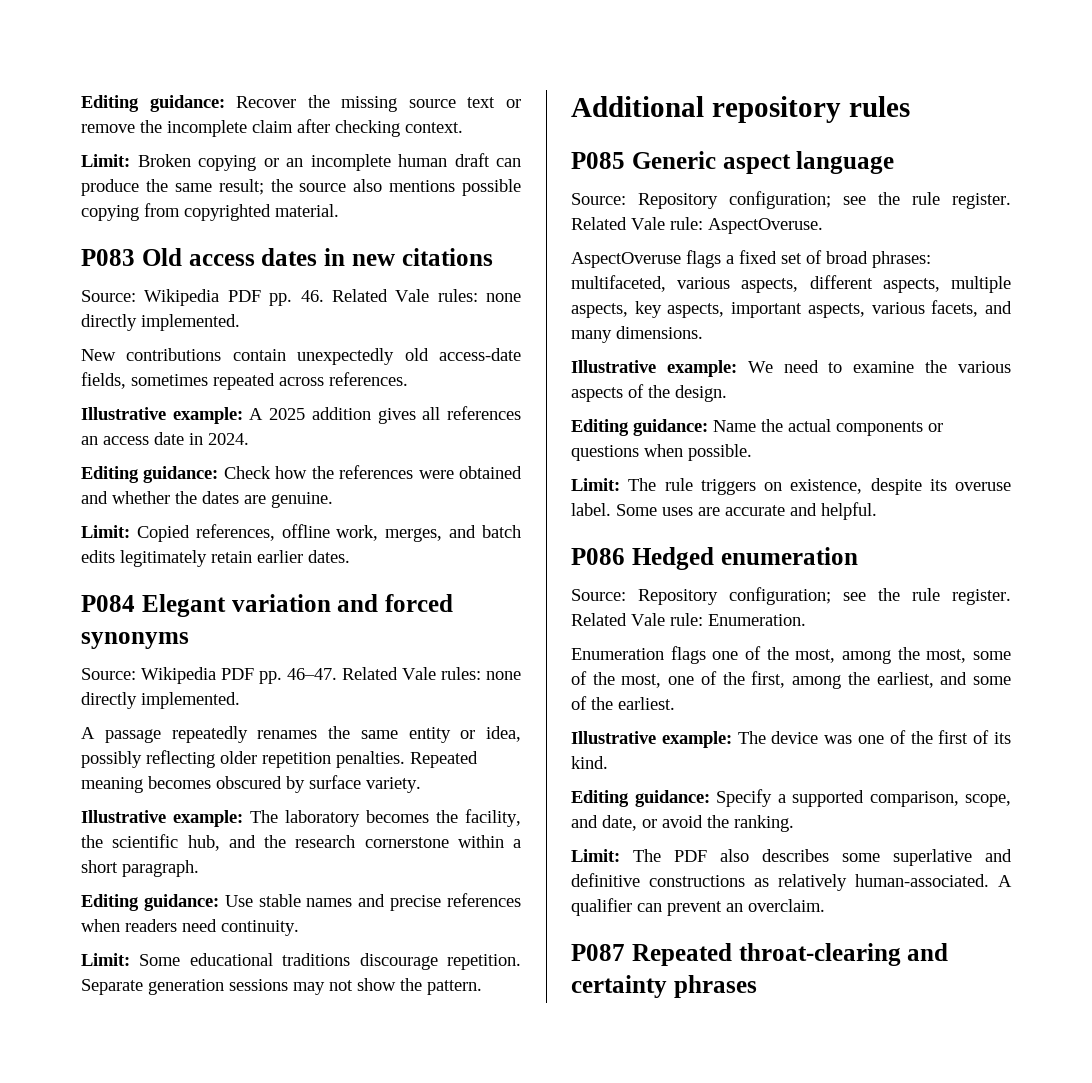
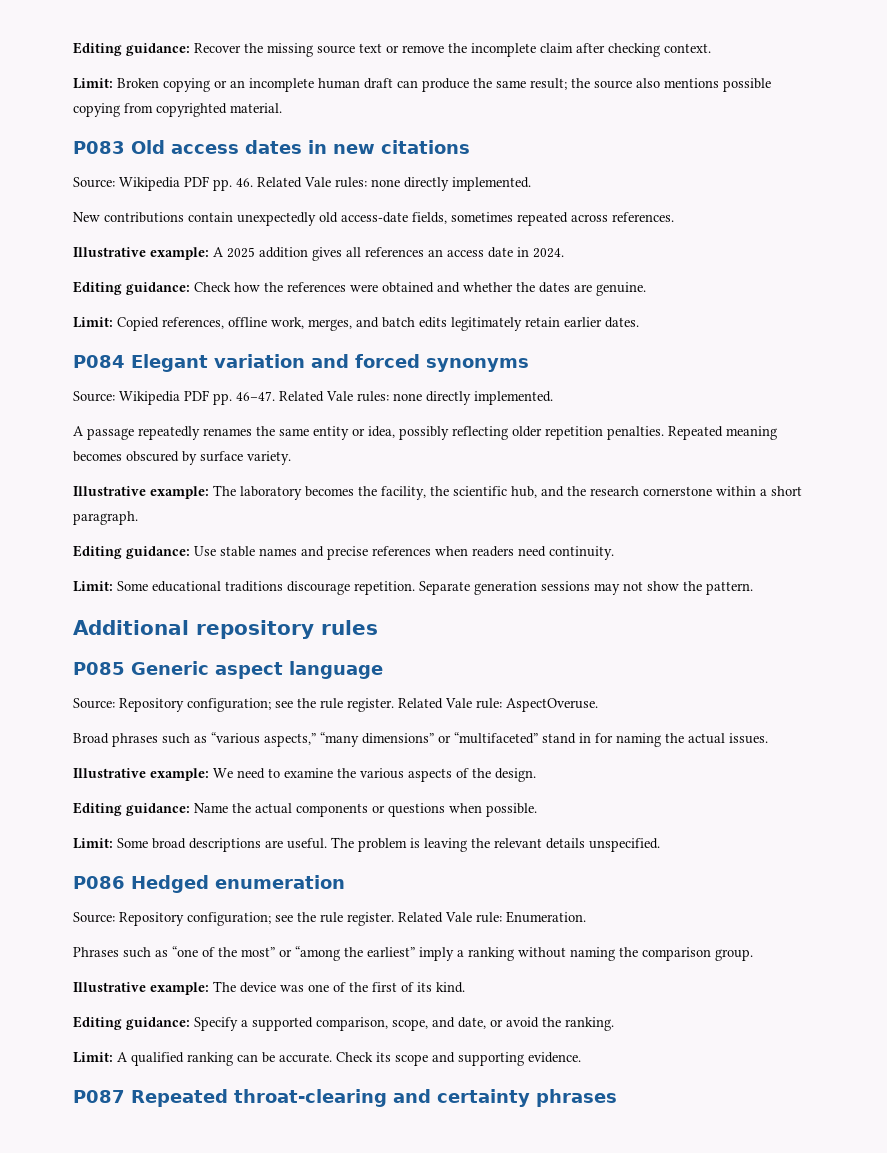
- AspectOveruse flags a fixed set of broad phrases: multifaceted, various aspects, different aspects, multiple aspects, key aspects, important aspects, various facets, and many dimensions.
+ Broad phrases such as “various aspects,” “many dimensions” or “multifaceted” stand in for naming the actual issues.
- Limit: The rule triggers on existence, despite its overuse label. Some uses are accurate and helpful.
+ Limit: Some broad descriptions are useful. The problem is leaving the relevant details unspecified.
- Enumeration flags one of the most, among the most, some of the most, one of the first, among the earliest, and some of the earliest.
+ Phrases such as “one of the most” or “among the earliest” imply a ranking without naming the comparison group.
- Limit: The PDF also describes some superlative and definitive constructions as relatively human-associated. A qualifier can prevent an overclaim.
+ Limit: A qualified ranking can be accurate. Check its scope and supporting evidence.

